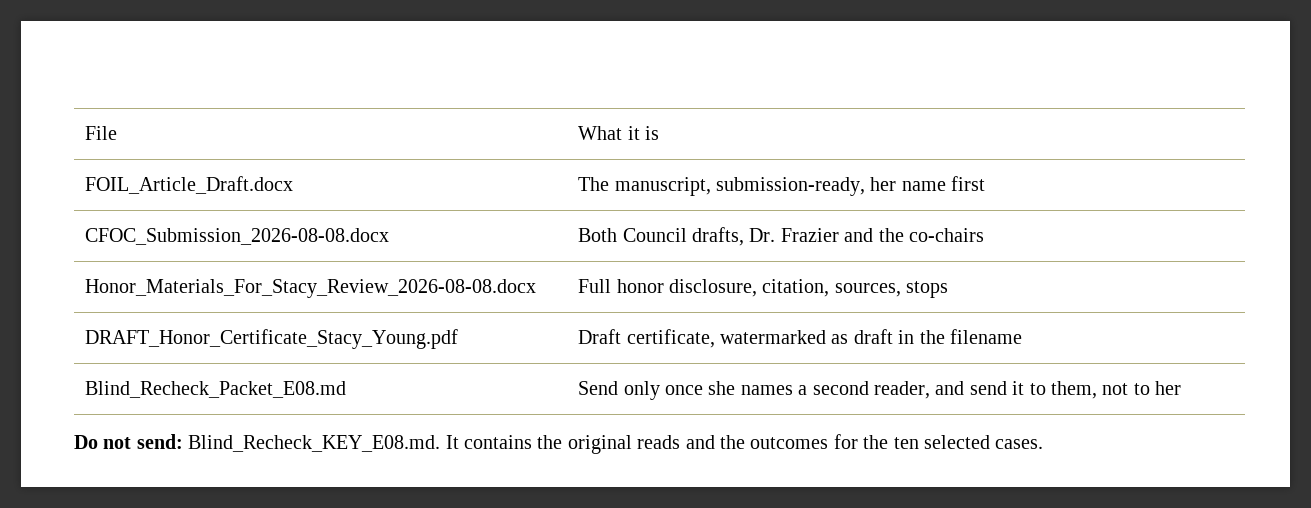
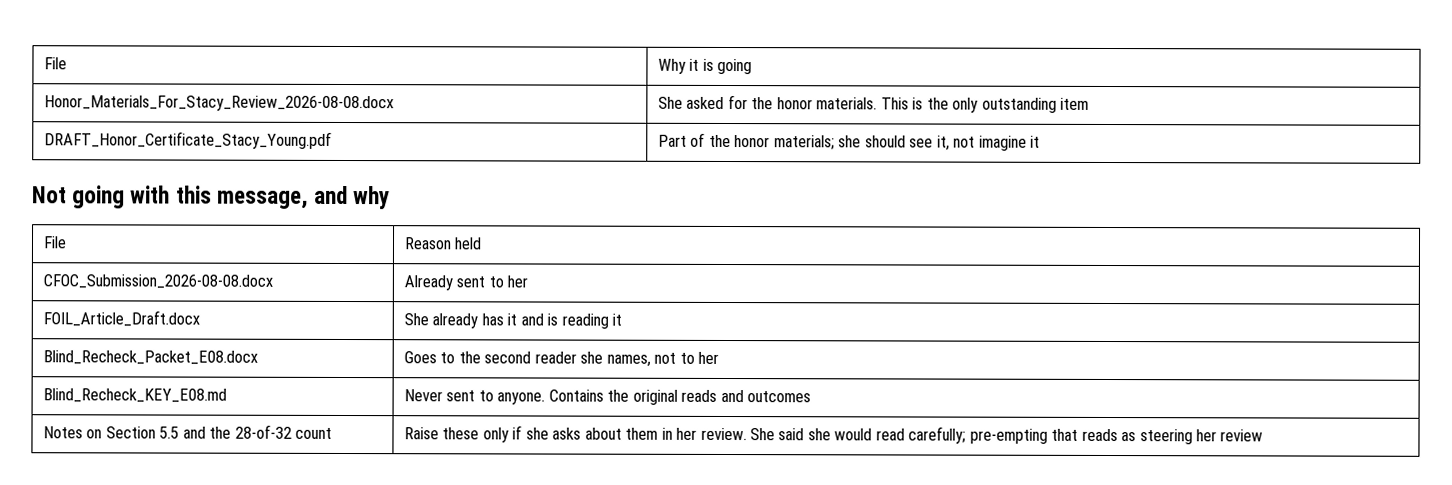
- File | What it is
- FOIL_Article_Draft.docx | The manuscript, submission-ready, her name first
- CFOC_Submission_2026-08-08.docx | Both Council drafts, Dr. Frazier and the co-chairs
- Honor_Materials_For_Stacy_Review_2026-08-08.docx | Full honor disclosure, citation, sources, stops
- DRAFT_Honor_Certificate_Stacy_Young.pdf | Draft certificate, watermarked as draft in the filename
- Blind_Recheck_Packet_E08.md | Send only once she names a second reader, and send it to them, not to her
- Do not send: Blind_Recheck_KEY_E08.md. It contains the original reads and the outcomes for the ten selected cases.
+ File | Why it is going
+ Honor_Materials_For_Stacy_Review_2026-08-08.docx | She asked for the honor materials. This is the only outstanding item
+ DRAFT_Honor_Certificate_Stacy_Young.pdf | Part of the honor materials; she should see it, not imagine it
+ Not going with this message, and why
+ File | Reason held
+ CFOC_Submission_2026-08-08.docx | Already sent to her
+ FOIL_Article_Draft.docx | She already has it and is reading it
+ Blind_Recheck_Packet_E08.docx | Goes to the second reader she names, not to her
+ Blind_Recheck_KEY_E08.md | Never sent to anyone. Contains the original reads and outcomes
+ Notes on Section 5.5 and the 28-of-32 count | Raise these only if she asks about them in her review. She said she would read carefully; pre-empting that reads as steering her review

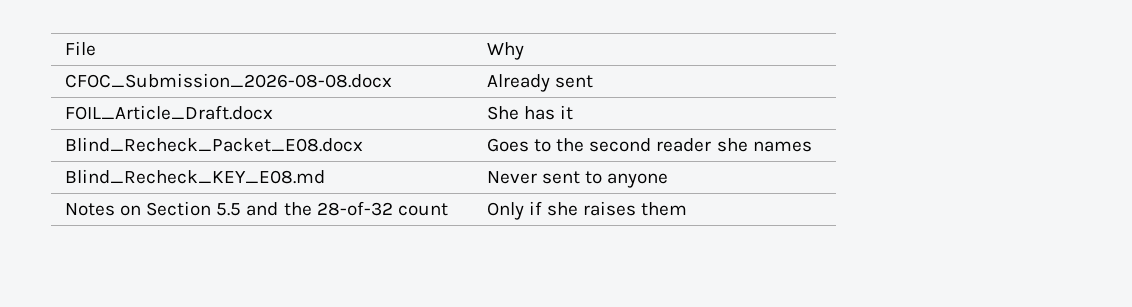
- File | Why it is going
- Honor_Materials_For_Stacy_Review_2026-08-08.docx | She asked for the honor materials. This is the only outstanding item
- DRAFT_Honor_Certificate_Stacy_Young.pdf | Part of the honor materials; she should see it, not imagine it
- Not going with this message, and why
- File | Reason held
+ File | Why
- CFOC_Submission_2026-08-08.docx | Already sent to her
+ CFOC_Submission_2026-08-08.docx | Already sent
- FOIL_Article_Draft.docx | She already has it and is reading it
+ FOIL_Article_Draft.docx | She has it
- Blind_Recheck_Packet_E08.docx | Goes to the second reader she names, not to her
+ Blind_Recheck_Packet_E08.docx | Goes to the second reader she names
- Blind_Recheck_KEY_E08.md | Never sent to anyone. Contains the original reads and outcomes
+ Blind_Recheck_KEY_E08.md | Never sent to anyone
- Notes on Section 5.5 and the 28-of-32 count | Raise these only if she asks about them in her review. She said she would read carefully; pre-empting that reads as steering her review
+ Notes on Section 5.5 and the 28-of-32 count | Only if she raises them

